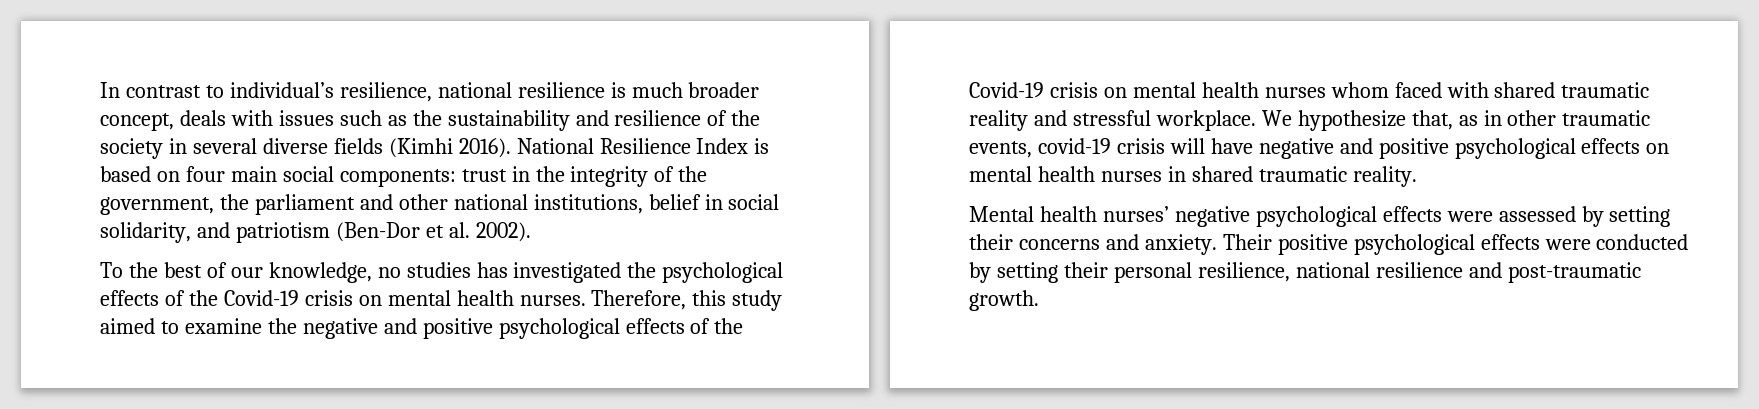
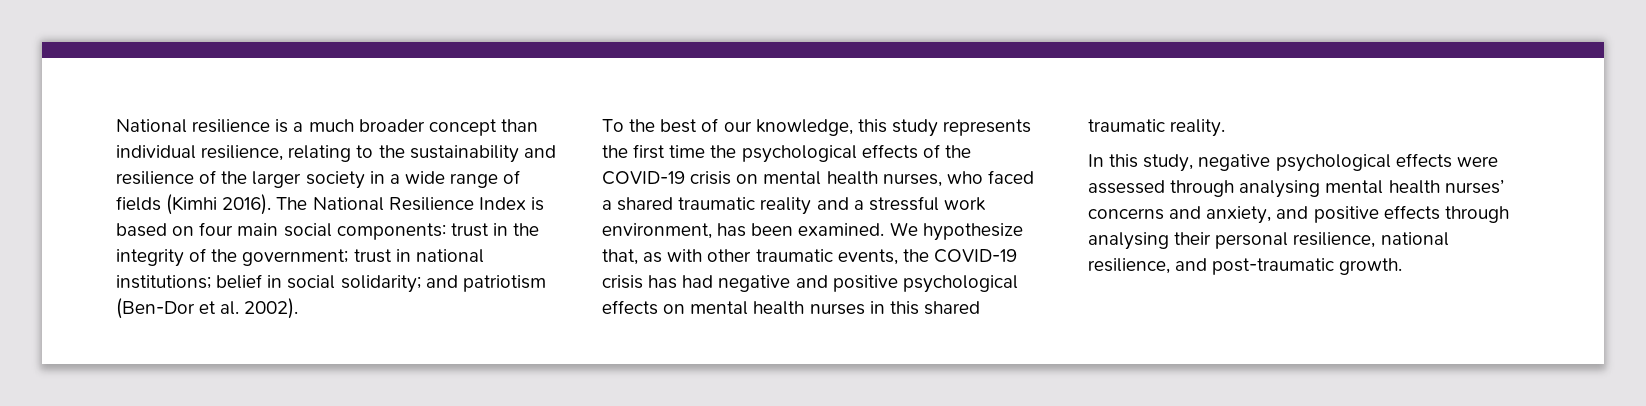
- In contrast to individual’s resilience, national resilience is much broader concept, deals with issues such as the sustainability and resilience of the society in several diverse fields (Kimhi 2016).
+ National resilience is a much broader concept than individual resilience, relating to the sustainability and resilience of the larger society in a wide range of fields (Kimhi 2016).
- National Resilience Index is based on four main social components: trust in the integrity of the government, the parliament and other national institutions, belief in social solidarity, and patriotism (Ben-Dor et al. 2002).
+ The National Resilience Index is based on four main social components: trust in the integrity of the government; trust in national institutions; belief in social solidarity; and patriotism (Ben-Dor et al. 2002).
- To the best of our knowledge, no studies has investigated the psychological effects of the Covid-19 crisis on mental health nurses. Therefore, this study aimed to examine the negative and positive psychological effects of the Covid-19 crisis on mental health nurses whom faced with shared traumatic reality and stressful workplace.
+ To the best of our knowledge, this study represents the first time the psychological effects of the COVID-19 crisis on mental health nurses, who faced a shared traumatic reality and a stressful work environment, has been examined.
- We hypothesize that, as in other traumatic events, covid-19 crisis will have negative and positive psychological effects on mental health nurses in shared traumatic reality.
+ We hypothesize that, as with other traumatic events, the COVID-19 crisis has had negative and positive psychological effects on mental health nurses in this shared traumatic reality.
- Mental health nurses’ negative psychological effects were assessed by setting their concerns and anxiety. Their positive psychological effects were conducted by setting their personal resilience, national resilience and post-traumatic growth.
+ In this study, negative psychological effects were assessed through analysing mental health nurses’ concerns and anxiety, and positive effects through analysing their personal resilience, national resilience, and post-traumatic growth.

